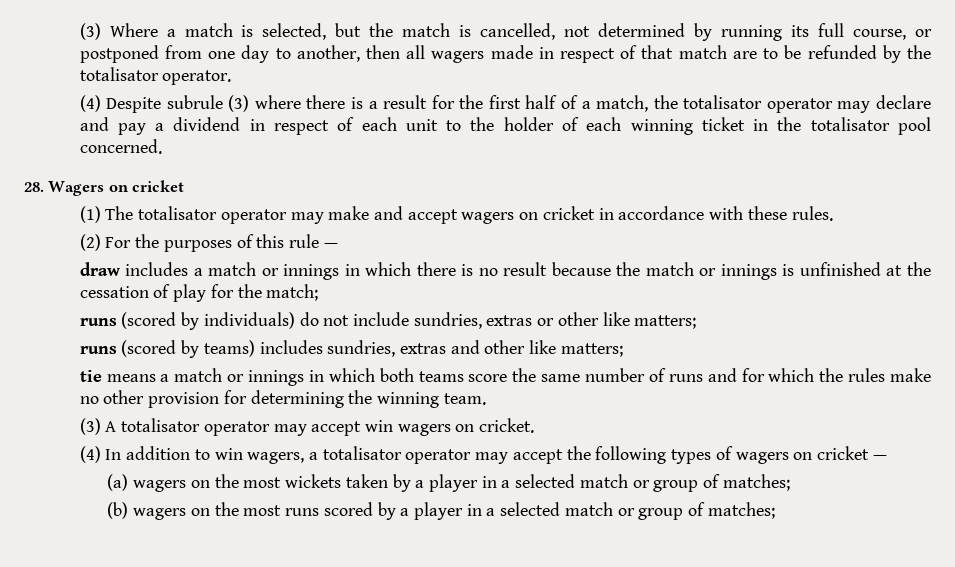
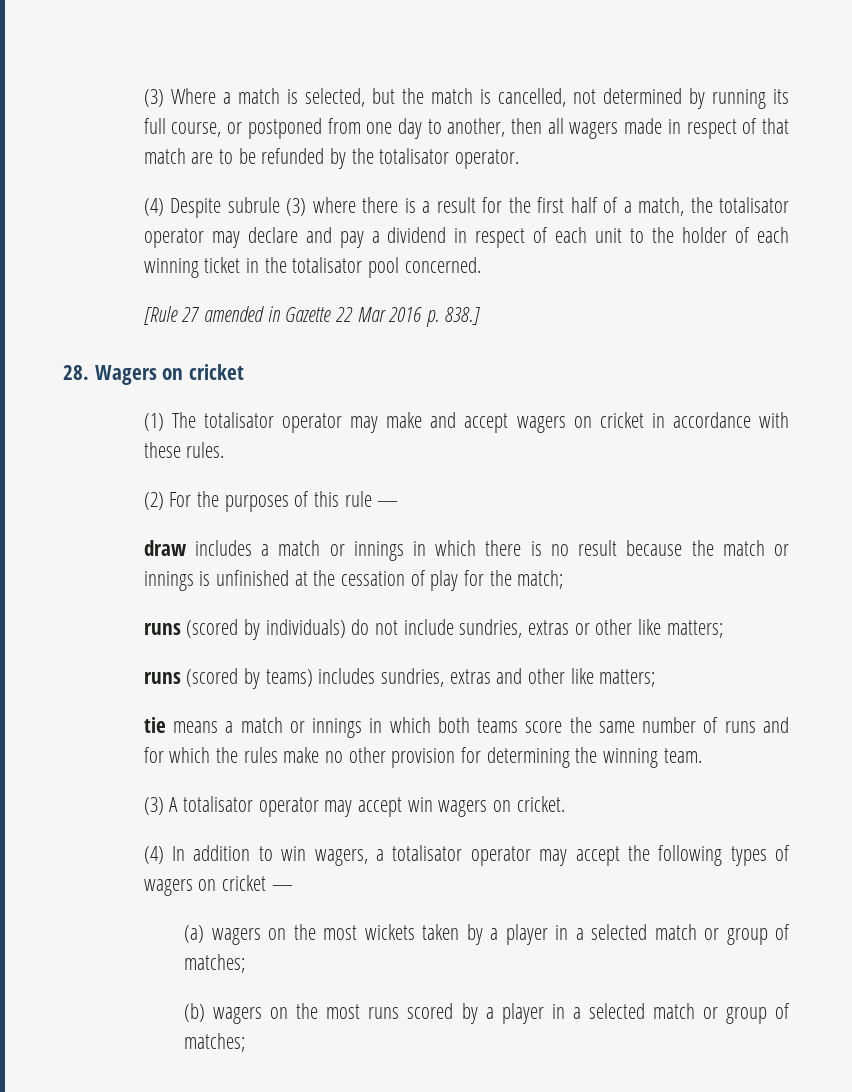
+ [Rule 27 amended in Gazette 22 Mar 2016 p. 838.]

